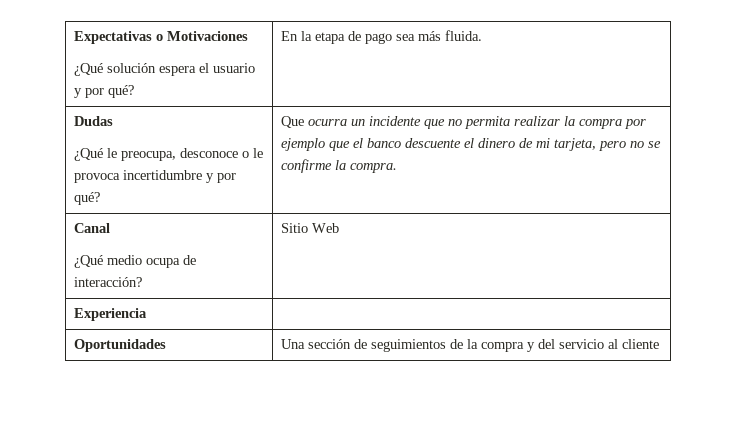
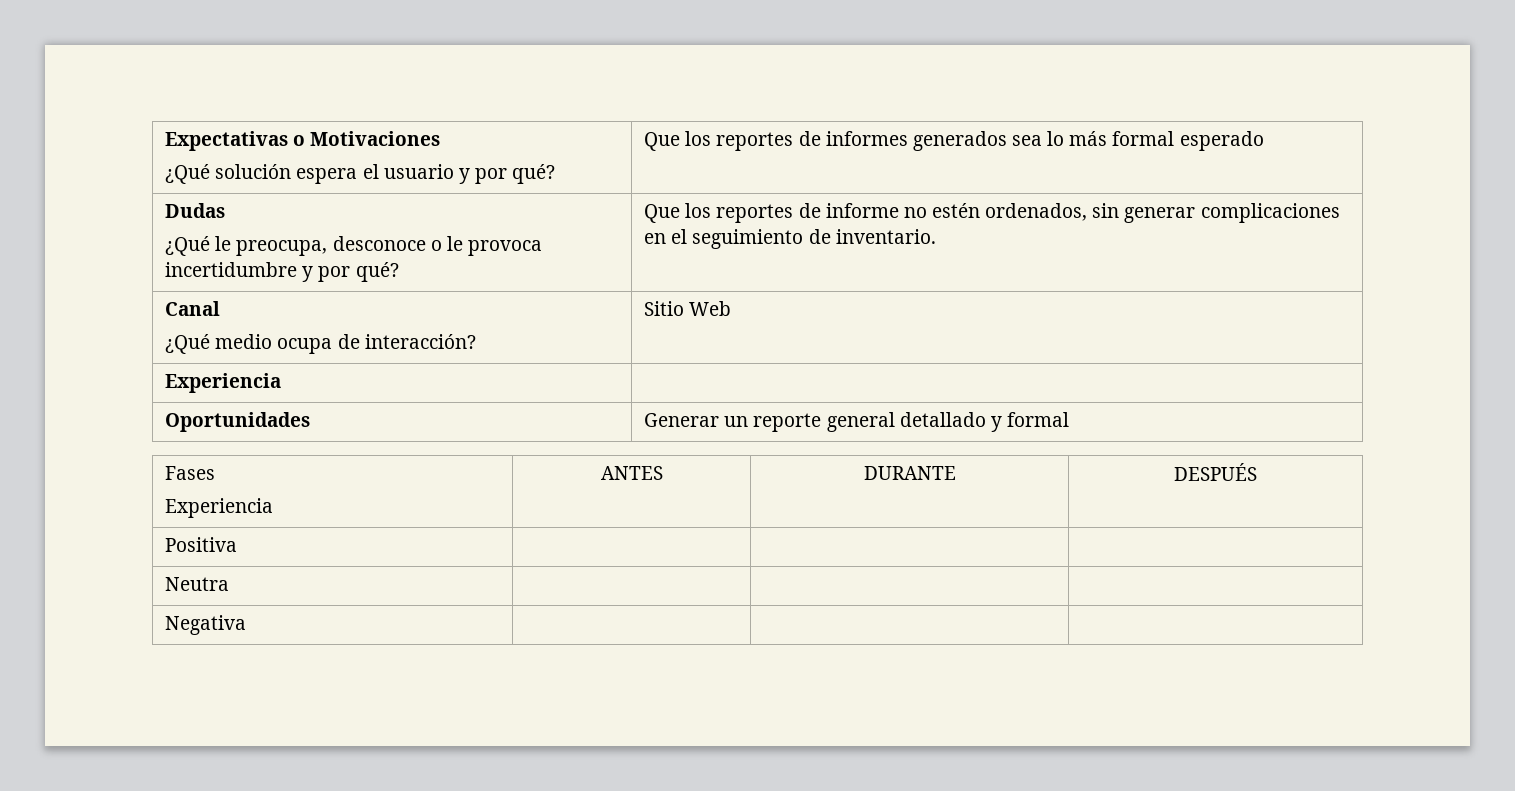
  Expectativas o Motivaciones
- ¿Qué solución espera el usuario y por qué? | En la etapa de pago sea más fluida.
+ ¿Qué solución espera el usuario y por qué? | Que los reportes de informes generados sea lo más formal esperado
  Dudas
- ¿Qué le preocupa, desconoce o le provoca incertidumbre y por qué? | Que ocurra un incidente que no permita realizar la compra por ejemplo que el banco descuente el dinero de mi tarjeta, pero no se confirme la compra.
+ ¿Qué le preocupa, desconoce o le provoca incertidumbre y por qué? | Que los reportes de informe no estén ordenados, sin generar complicaciones en el seguimiento de inventario.
- Oportunidades | Una sección de seguimientos de la compra y del servicio al cliente
+ Oportunidades | Generar un reporte general detallado y formal
+ Fases
+ Experiencia | ANTES | DURANTE | DESPUÉS
+ Positiva | | |
+ Neutra | | |
+ Negativa | | |

